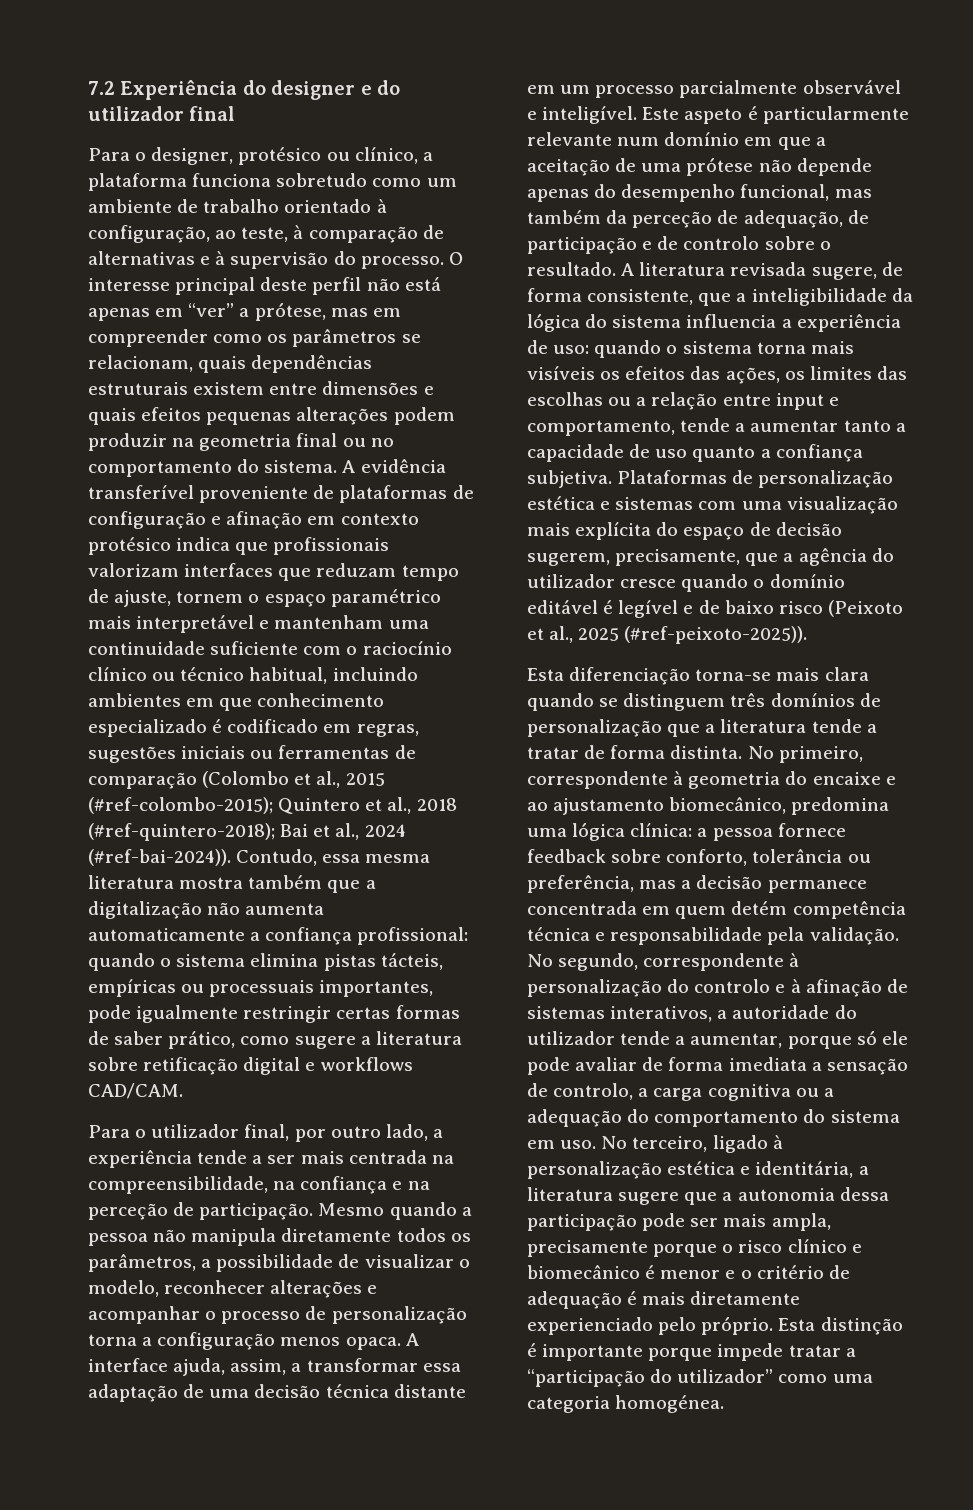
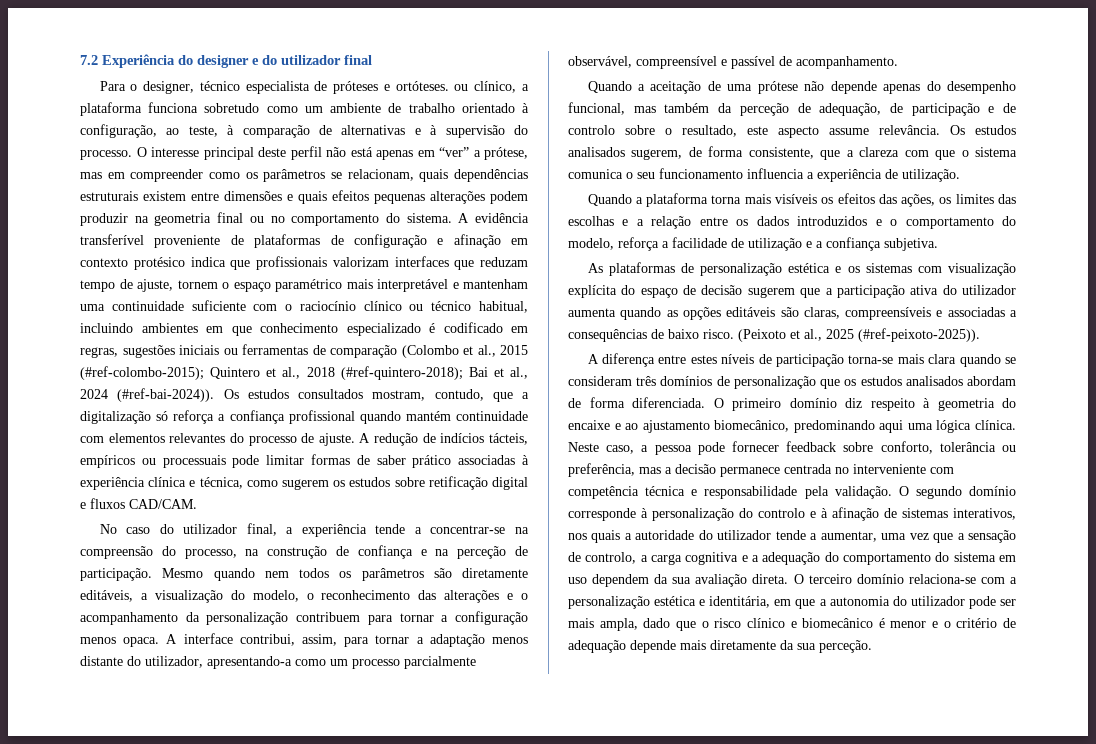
- Para o designer, protésico ou clínico, a plataforma funciona sobretudo como um ambiente de trabalho orientado à configuração, ao teste, à comparação de alternativas e à supervisão do processo.
+ Para o designer, técnico especialista de próteses e ortóteses. ou clínico, a plataforma funciona sobretudo como um ambiente de trabalho orientado à configuração, ao teste, à comparação de alternativas e à supervisão do processo.
- Contudo, essa mesma literatura mostra também que a digitalização não aumenta automaticamente a confiança profissional: quando o sistema elimina pistas tácteis, empíricas ou processuais importantes, pode igualmente restringir certas formas de saber prático, como sugere a literatura sobre retificação digital e workflows CAD/CAM.
+ Os estudos consultados mostram, contudo, que a digitalização só reforça a confiança profissional quando mantém continuidade com elementos relevantes do processo de ajuste. A redução de indícios tácteis, empíricos ou processuais pode limitar formas de saber prático associadas à experiência clínica e técnica, como sugerem os estudos sobre retificação digital e fluxos CAD/CAM.
- Para o utilizador final, por outro lado, a experiência tende a ser mais centrada na compreensibilidade, na confiança e na perceção de participação.
+ No caso do utilizador final, a experiência tende a concentrar-se na compreensão do processo, na construção de confiança e na perceção de participação.
- Mesmo quando a pessoa não manipula diretamente todos os parâmetros, a possibilidade de visualizar o modelo, reconhecer alterações e acompanhar o processo de personalização torna a configuração menos opaca.
+ Mesmo quando nem todos os parâmetros são diretamente editáveis, a visualização do modelo, o reconhecimento das alterações e o acompanhamento da personalização contribuem para tornar a configuração menos opaca.
- A interface ajuda, assim, a transformar essa adaptação de uma decisão técnica distante em um processo parcialmente observável e inteligível. Este aspeto é particularmente relevante num domínio em que a aceitação de uma prótese não depende apenas do desempenho funcional, mas também da perceção de adequação, de participação e de controlo sobre o resultado. A literatura revisada sugere, de forma consistente, que a inteligibilidade da lógica do sistema influencia a experiência de uso: quando o sistema torna mais visíveis os efeitos das ações, os limites das escolhas ou a relação entre input e comportamento, tende a aumentar tanto a capacidade de uso quanto a confiança subjetiva. Plataformas de personalização estética e sistemas com uma visualização mais explícita do espaço de decisão sugerem, precisamente, que a agência do utilizador cresce quando o domínio editável é legível e de baixo risco (Peixoto et al., 2025 (#ref-peixoto-2025)).
+ A interface contribui, assim, para tornar a adaptação menos distante do utilizador, apresentando-a como um processo parcialmente observável, compreensível e passível de acompanhamento.
+ Quando a aceitação de uma prótese não depende apenas do desempenho funcional, mas também da perceção de adequação, de participação e de controlo sobre o resultado, este aspecto assume relevância. Os estudos analisados sugerem, de forma consistente, que a clareza com que o sistema comunica o seu funcionamento influencia a experiência de utilização.
+ Quando a plataforma torna mais visíveis os efeitos das ações, os limites das escolhas e a relação entre os dados introduzidos e o comportamento do modelo, reforça a facilidade de utilização e a confiança subjetiva.
+ As plataformas de personalização estética e os sistemas com visualização explícita do espaço de decisão sugerem que a participação ativa do utilizador aumenta quando as opções editáveis são claras, compreensíveis e associadas a consequências de baixo risco. (Peixoto et al., 2025 (#ref-peixoto-2025)).
- Esta diferenciação torna-se mais clara quando se distinguem três domínios de personalização que a literatura tende a tratar de forma distinta. No primeiro, correspondente à geometria do encaixe e ao ajustamento biomecânico, predomina uma lógica clínica: a pessoa fornece feedback sobre conforto, tolerância ou preferência, mas a decisão permanece concentrada em quem detém competência técnica e responsabilidade pela validação.
+ A diferença entre estes níveis de participação torna-se mais clara quando se consideram três domínios de personalização que os estudos analisados abordam de forma diferenciada. O primeiro domínio diz respeito à geometria do encaixe e ao ajustamento biomecânico, predominando aqui uma lógica clínica. Neste caso, a pessoa pode fornecer feedback sobre conforto, tolerância ou preferência, mas a decisão permanece centrada no interveniente com competência técnica e responsabilidade pela validação.
- No segundo, correspondente à personalização do controlo e à afinação de sistemas interativos, a autoridade do utilizador tende a aumentar, porque só ele pode avaliar de forma imediata a sensação de controlo, a carga cognitiva ou a adequação do comportamento do sistema em uso. No terceiro, ligado à personalização estética e identitária, a literatura sugere que a autonomia dessa participação pode ser mais ampla, precisamente porque o risco clínico e biomecânico é menor e o critério de adequação é mais diretamente experienciado pelo próprio. Esta distinção é importante porque impede tratar a “participação do utilizador” como uma categoria homogénea.
+ O segundo domínio corresponde à personalização do controlo e à afinação de sistemas interativos, nos quais a autoridade do utilizador tende a aumentar, uma vez que a sensação de controlo, a carga cognitiva e a adequação do comportamento do sistema em uso dependem da sua avaliação direta. O terceiro domínio relaciona-se com a personalização estética e identitária, em que a autonomia do utilizador pode ser mais ampla, dado que o risco clínico e biomecânico é menor e o critério de adequação depende mais diretamente da sua perceção.

